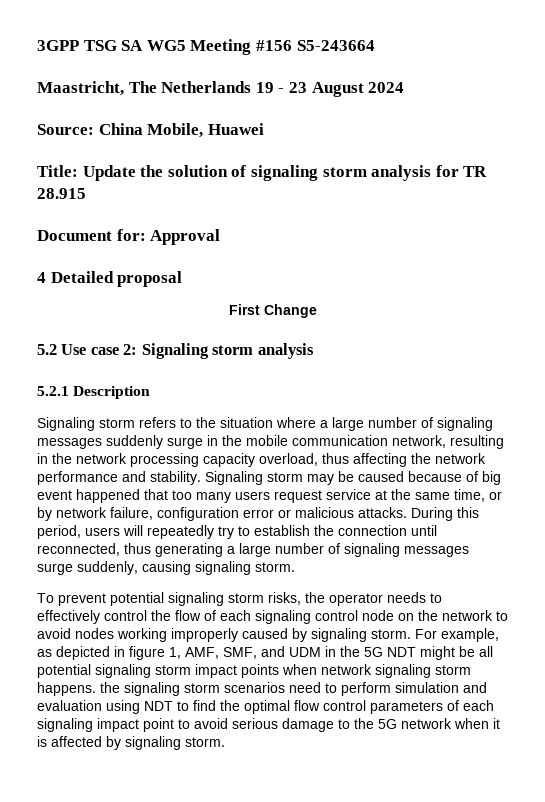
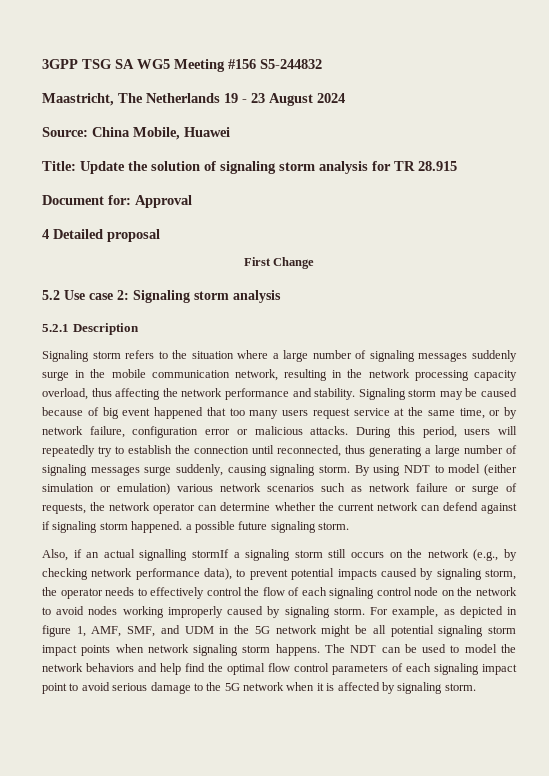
- 3GPP TSG SA WG5 Meeting #156 S5-243664
+ 3GPP TSG SA WG5 Meeting #156 S5-244832
- During this period, users will repeatedly try to establish the connection until reconnected, thus generating a large number of signaling messages surge suddenly, causing signaling storm.
- To prevent potential signaling storm risks, the operator needs to effectively control the flow of each signaling control node on the network to avoid nodes working improperly caused by signaling storm.
+ During this period, users will repeatedly try to establish the connection until reconnected, thus generating a large number of signaling messages surge suddenly, causing signaling storm. By using NDT to model (either simulation or emulation) various network scenarios such as network failure or surge of requests, the network operator can determine whether the current network can defend against if signaling storm happened. a possible future signaling storm.
+ Also, if an actual signalling stormIf a signaling storm still occurs on the network (e.g., by checking network performance data), to prevent potential impacts caused by signaling storm, the operator needs to effectively control the flow of each signaling control node on the network to avoid nodes working improperly caused by signaling storm.
- For example, as depicted in figure 1, AMF, SMF, and UDM in the 5G NDT might be all potential signaling storm impact points when network signaling storm happens. the signaling storm scenarios need to perform simulation and evaluation using NDT to find the optimal flow control parameters of each signaling impact point to avoid serious damage to the 5G network when it is affected by signaling storm.
+ For example, as depicted in figure 1, AMF, SMF, and UDM in the 5G network might be all potential signaling storm impact points when network signaling storm happens. The NDT can be used to model the network behaviors and help find the optimal flow control parameters of each signaling impact point to avoid serious damage to the 5G network when it is affected by signaling storm.

